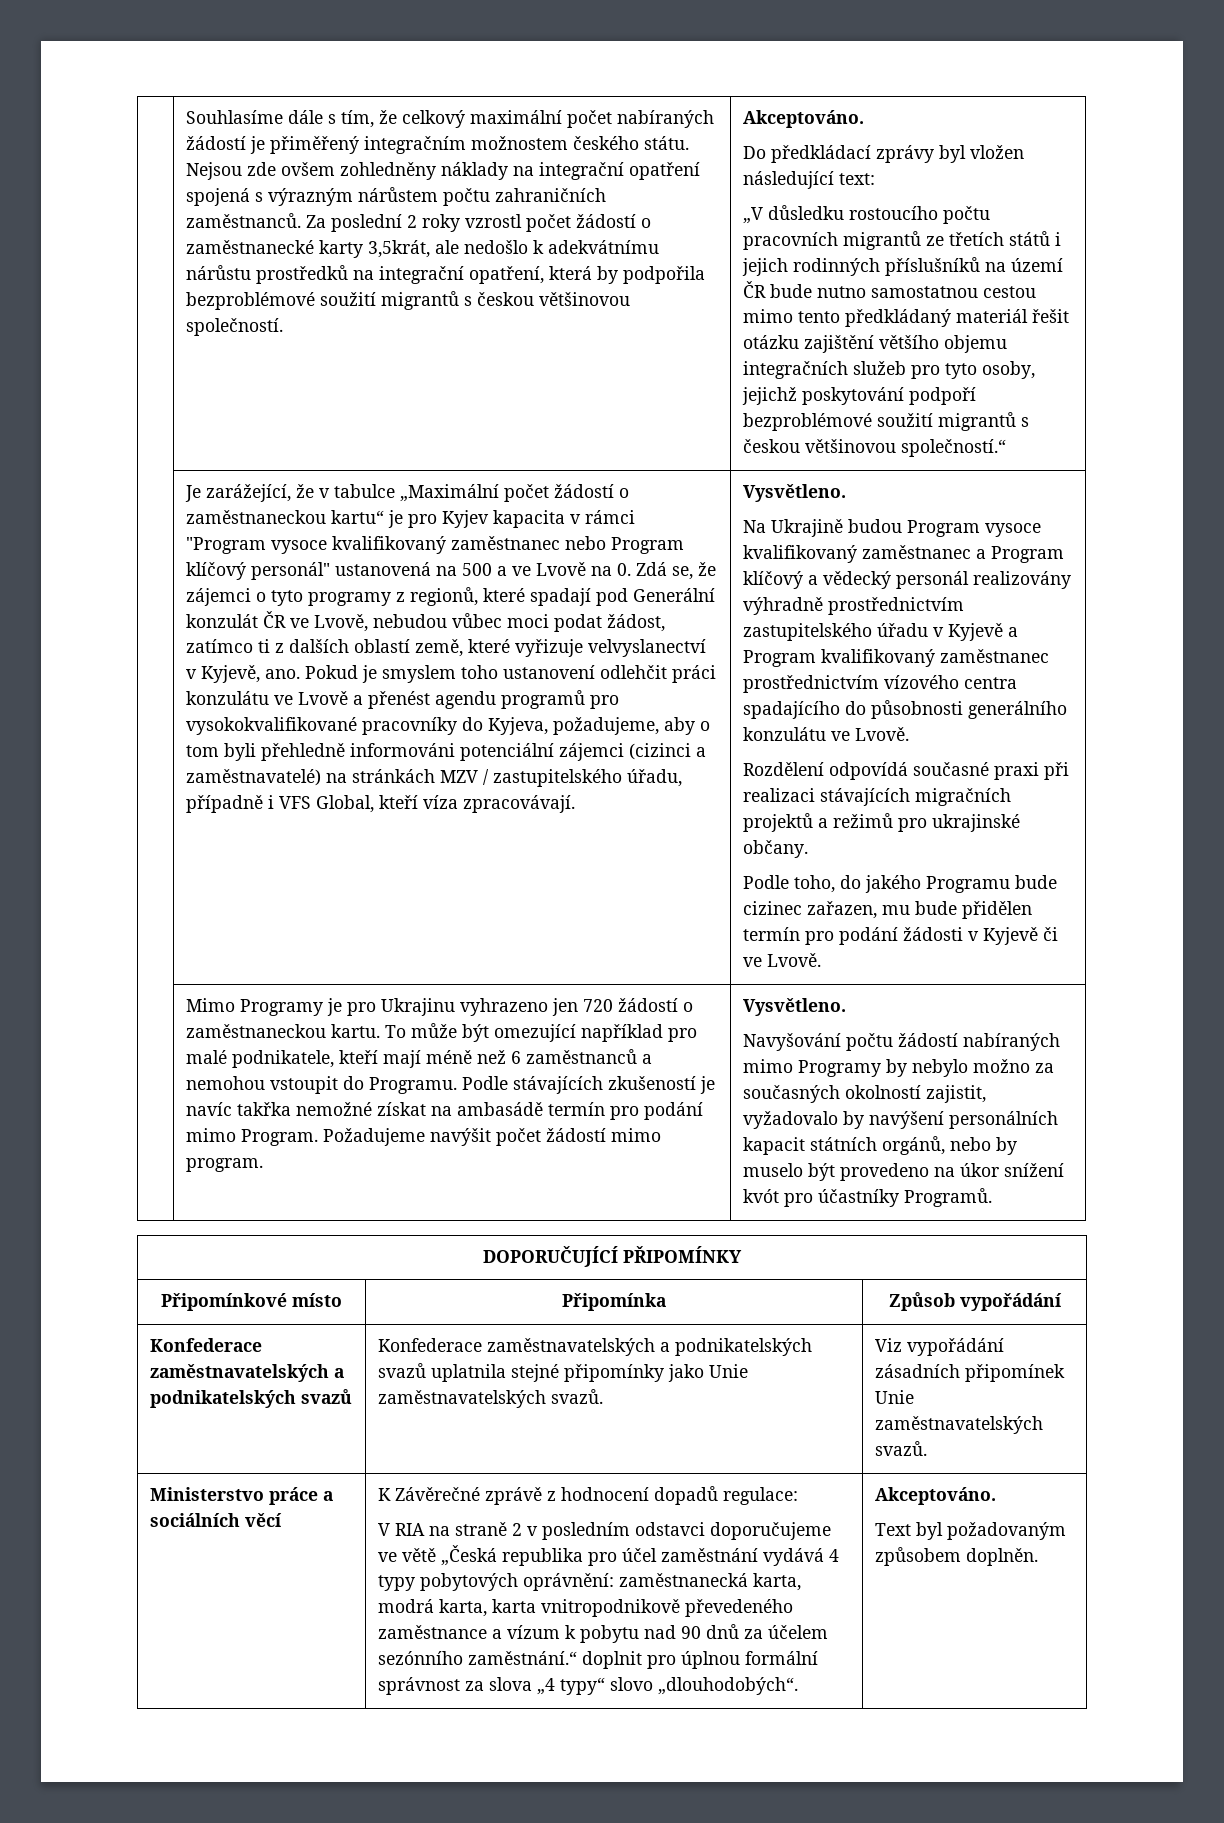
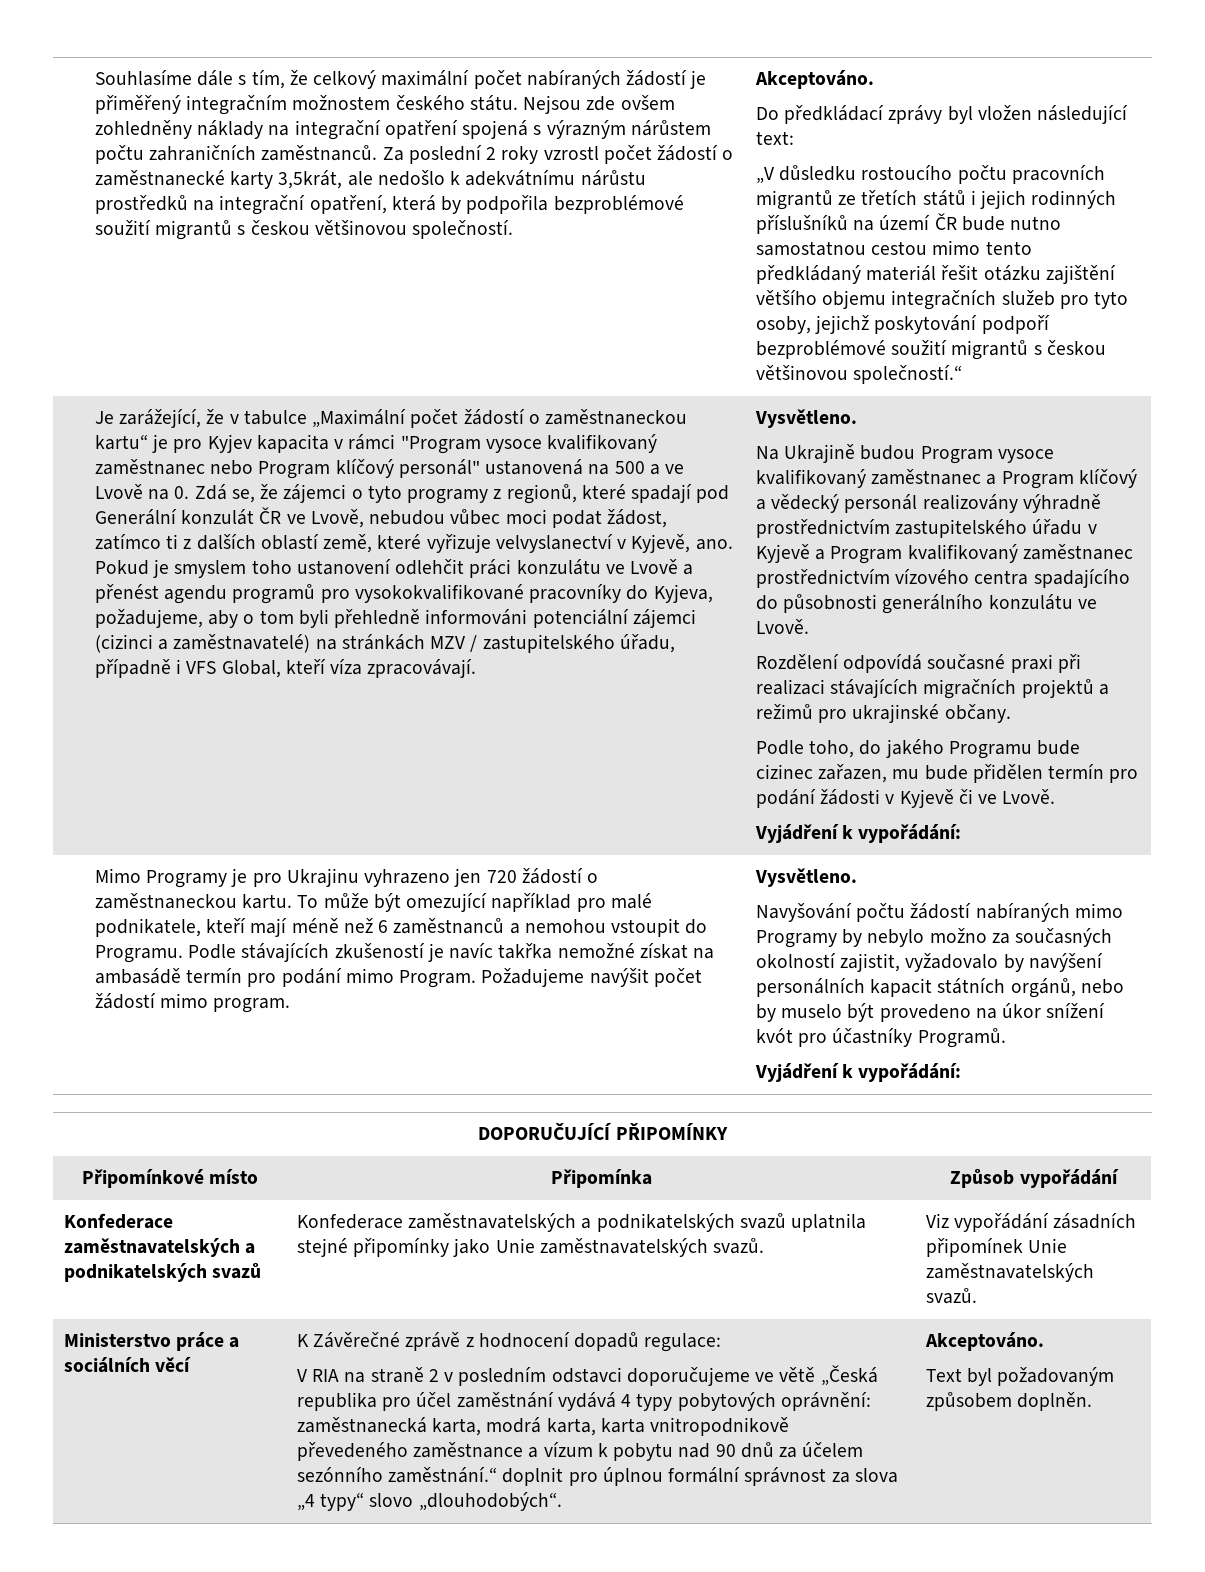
  Podle toho, do jakého Programu bude cizinec zařazen, mu bude přidělen termín pro podání žádosti v Kyjevě či ve Lvově.
+ Vyjádření k vypořádání:
  Navyšování počtu žádostí nabíraných mimo Programy by nebylo možno za současných okolností zajistit, vyžadovalo by navýšení personálních kapacit státních orgánů, nebo by muselo být provedeno na úkor snížení kvót pro účastníky Programů.
+ Vyjádření k vypořádání:

